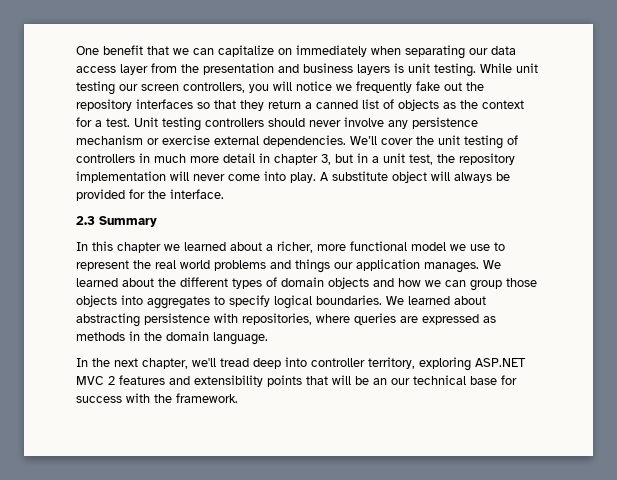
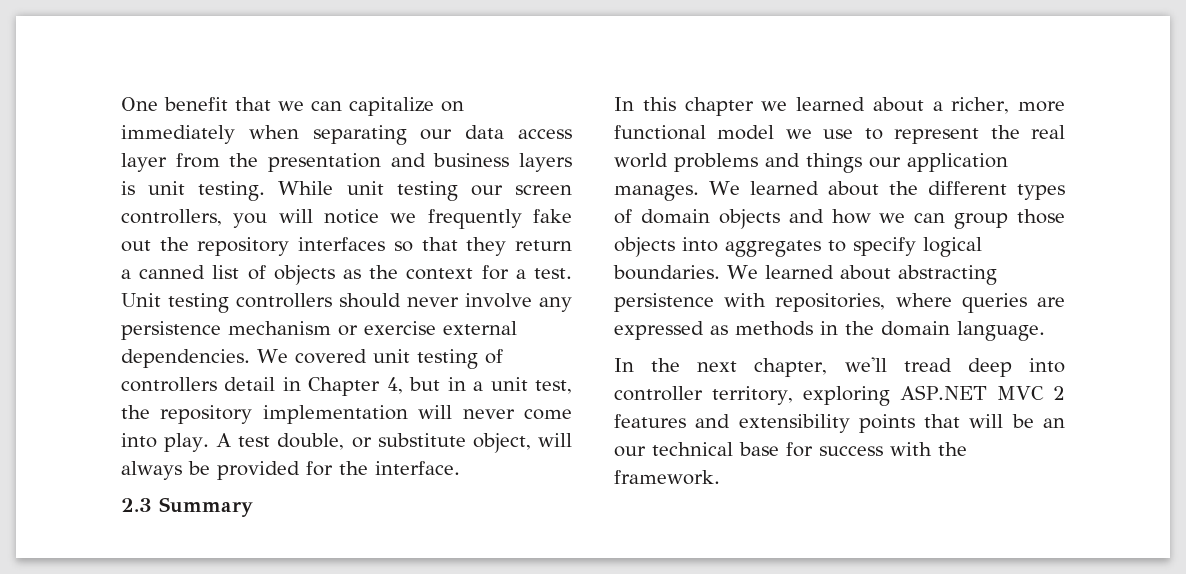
- We’ll cover the unit testing of controllers in much more detail in chapter 3, but in a unit test, the repository implementation will never come into play.
+ We covered unit testing of controllers detail in Chapter 4, but in a unit test, the repository implementation will never come into play.
- A substitute object will always be provided for the interface.
+ A test double, or substitute object, will always be provided for the interface.

